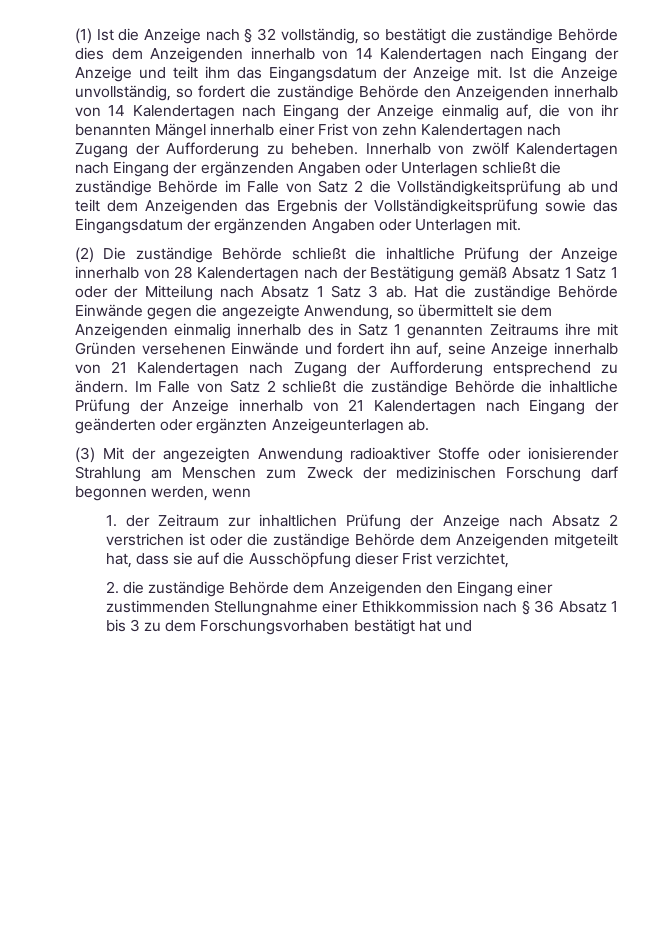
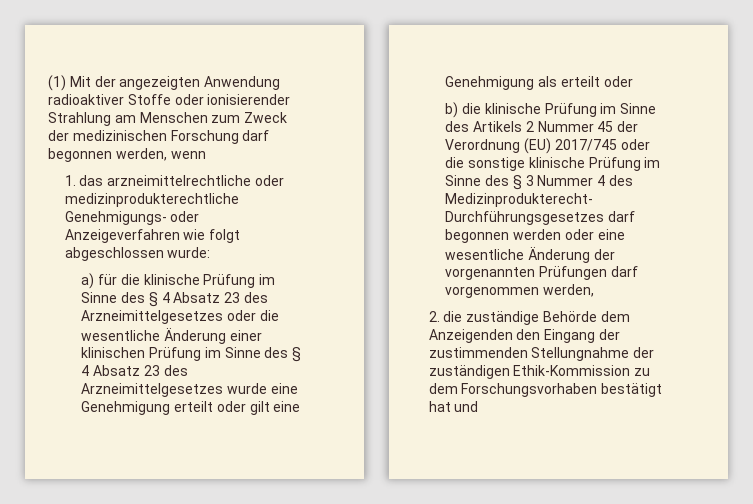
- (1) Ist die Anzeige nach § 32 vollständig, so bestätigt die zuständige Behörde dies dem Anzeigenden innerhalb von 14 Kalendertagen nach Eingang der Anzeige und teilt ihm das Eingangsdatum der Anzeige mit. Ist die Anzeige unvollständig, so fordert die zuständige Behörde den Anzeigenden innerhalb von 14 Kalendertagen nach Eingang der Anzeige einmalig auf, die von ihr benannten Mängel innerhalb einer Frist von zehn Kalendertagen nach Zugang der Aufforderung zu beheben. Innerhalb von zwölf Kalendertagen nach Eingang der ergänzenden Angaben oder Unterlagen schließt die zuständige Behörde im Falle von Satz 2 die Vollständigkeitsprüfung ab und teilt dem Anzeigenden das Ergebnis der Vollständigkeitsprüfung sowie das Eingangsdatum der ergänzenden Angaben oder Unterlagen mit.
- (2) Die zuständige Behörde schließt die inhaltliche Prüfung der Anzeige innerhalb von 28 Kalendertagen nach der Bestätigung gemäß Absatz 1 Satz 1 oder der Mitteilung nach Absatz 1 Satz 3 ab. Hat die zuständige Behörde Einwände gegen die angezeigte Anwendung, so übermittelt sie dem Anzeigenden einmalig innerhalb des in Satz 1 genannten Zeitraums ihre mit Gründen versehenen Einwände und fordert ihn auf, seine Anzeige innerhalb von 21 Kalendertagen nach Zugang der Aufforderung entsprechend zu ändern. Im Falle von Satz 2 schließt die zuständige Behörde die inhaltliche Prüfung der Anzeige innerhalb von 21 Kalendertagen nach Eingang der geänderten oder ergänzten Anzeigeunterlagen ab.
- (3) Mit der angezeigten Anwendung radioaktiver Stoffe oder ionisierender Strahlung am Menschen zum Zweck der medizinischen Forschung darf begonnen werden, wenn
+ (1) Mit der angezeigten Anwendung radioaktiver Stoffe oder ionisierender Strahlung am Menschen zum Zweck der medizinischen Forschung darf begonnen werden, wenn
- 1. der Zeitraum zur inhaltlichen Prüfung der Anzeige nach Absatz 2 verstrichen ist oder die zuständige Behörde dem Anzeigenden mitgeteilt hat, dass sie auf die Ausschöpfung dieser Frist verzichtet,
+ 1. das arzneimittelrechtliche oder medizinprodukterechtliche Genehmigungs- oder Anzeigeverfahren wie folgt abgeschlossen wurde:
+ a) für die klinische Prüfung im Sinne des § 4 Absatz 23 des Arzneimittelgesetzes oder die wesentliche Änderung einer klinischen Prüfung im Sinne des § 4 Absatz 23 des Arzneimittelgesetzes wurde eine Genehmigung erteilt oder gilt eine Genehmigung als erteilt oder
+ b) die klinische Prüfung im Sinne des Artikels 2 Nummer 45 der Verordnung (EU) 2017/745 oder die sonstige klinische Prüfung im Sinne des § 3 Nummer 4 des Medizinprodukterecht- Durchführungsgesetzes darf begonnen werden oder eine wesentliche Änderung der vorgenannten Prüfungen darf vorgenommen werden,
- 2. die zuständige Behörde dem Anzeigenden den Eingang einer zustimmenden Stellungnahme einer Ethikkommission nach § 36 Absatz 1 bis 3 zu dem Forschungsvorhaben bestätigt hat und
+ 2. die zuständige Behörde dem Anzeigenden den Eingang der zustimmenden Stellungnahme der zuständigen Ethik-Kommission zu dem Forschungsvorhaben bestätigt hat und

